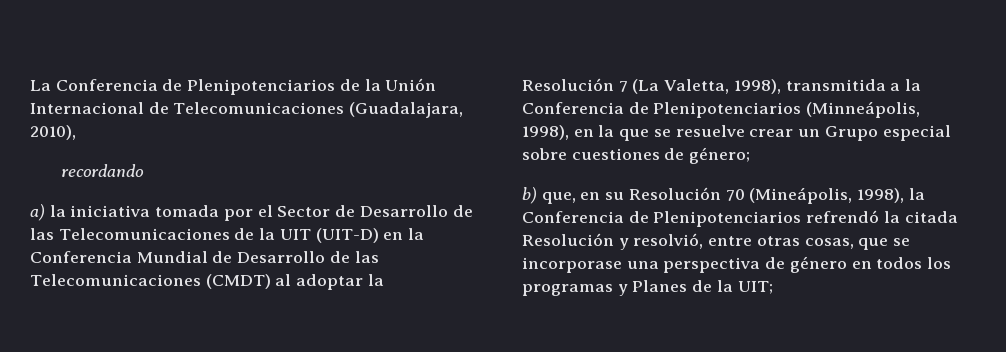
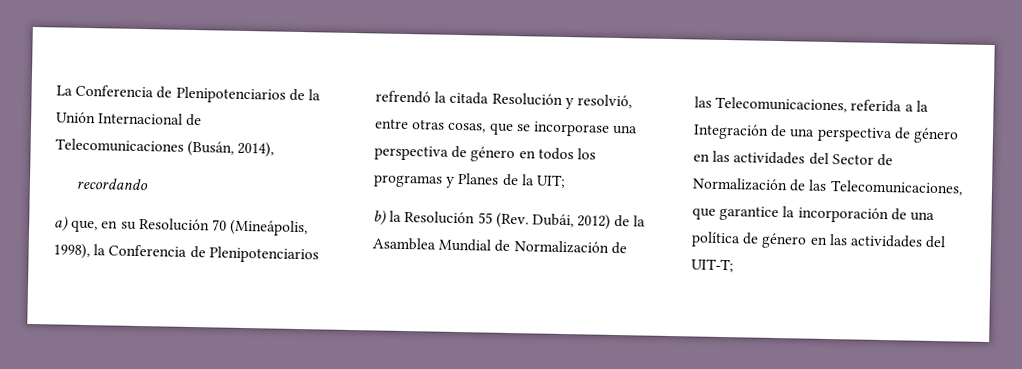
- La Conferencia de Plenipotenciarios de la Unión Internacional de Telecomunicaciones (Guadalajara, 2010),
+ La Conferencia de Plenipotenciarios de la Unión Internacional de Telecomunicaciones (Busán, 2014),
- a) la iniciativa tomada por el Sector de Desarrollo de las Telecomunicaciones de la UIT (UIT-D) en la Conferencia Mundial de Desarrollo de las Telecomunicaciones (CMDT) al adoptar la Resolución 7 (La Valetta, 1998), transmitida a la Conferencia de Plenipotenciarios (Minneápolis, 1998), en la que se resuelve crear un Grupo especial sobre cuestiones de género;
- b) que, en su Resolución 70 (Mineápolis, 1998), la Conferencia de Plenipotenciarios refrendó la citada Resolución y resolvió, entre otras cosas, que se incorporase una perspectiva de género en todos los programas y Planes de la UIT;
+ a) que, en su Resolución 70 (Mineápolis, 1998), la Conferencia de Plenipotenciarios refrendó la citada Resolución y resolvió, entre otras cosas, que se incorporase una perspectiva de género en todos los programas y Planes de la UIT;
+ b) la Resolución 55 (Rev. Dubái, 2012) de la Asamblea Mundial de Normalización de las Telecomunicaciones, referida a la Integración de una perspectiva de género en las actividades del Sector de Normalización de las Telecomunicaciones, que garantice la incorporación de una política de género en las actividades del UIT-T;

